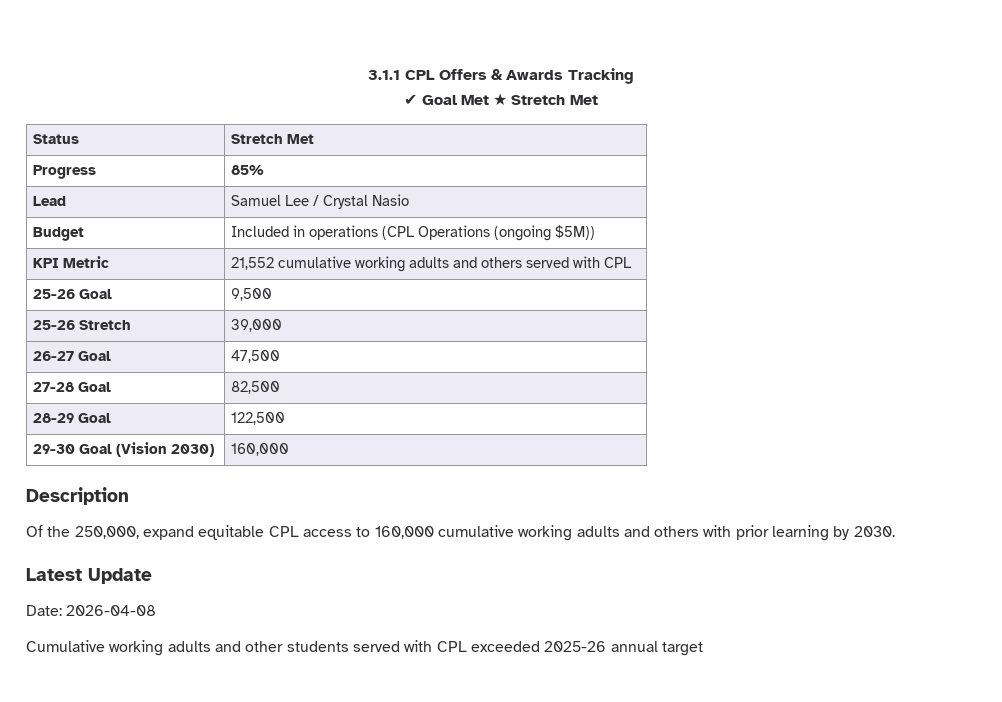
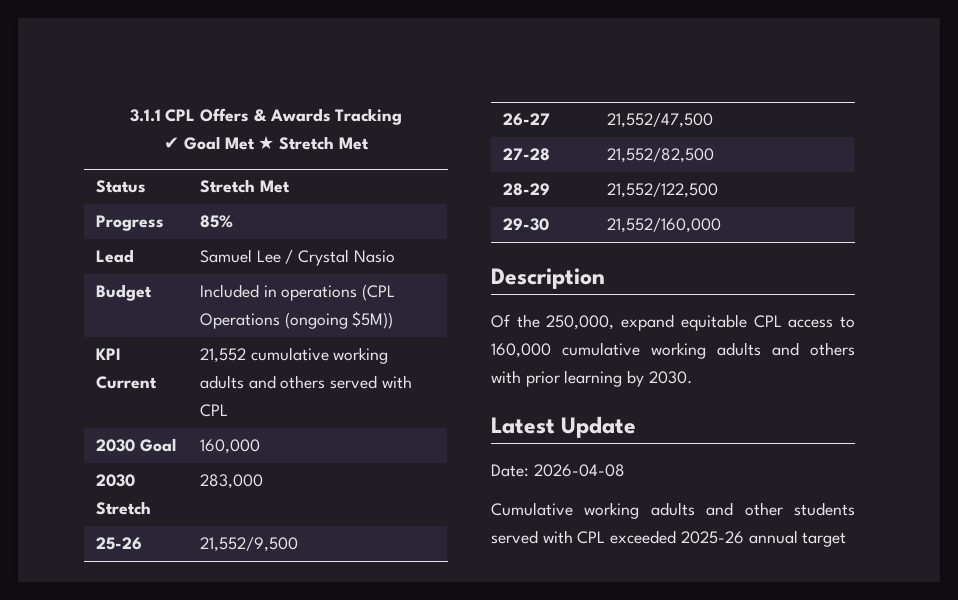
- KPI Metric | 21,552 cumulative working adults and others served with CPL
+ KPI Current | 21,552 cumulative working adults and others served with CPL
- 25-26 Goal | 9,500
- 25-26 Stretch | 39,000
+ 2030 Goal | 160,000
+ 2030 Stretch | 283,000
+ 25-26 | 21,552/9,500
- 26-27 Goal | 47,500
+ 26-27 | 21,552/47,500
- 27-28 Goal | 82,500
+ 27-28 | 21,552/82,500
- 28-29 Goal | 122,500
+ 28-29 | 21,552/122,500
- 29-30 Goal (Vision 2030) | 160,000
+ 29-30 | 21,552/160,000

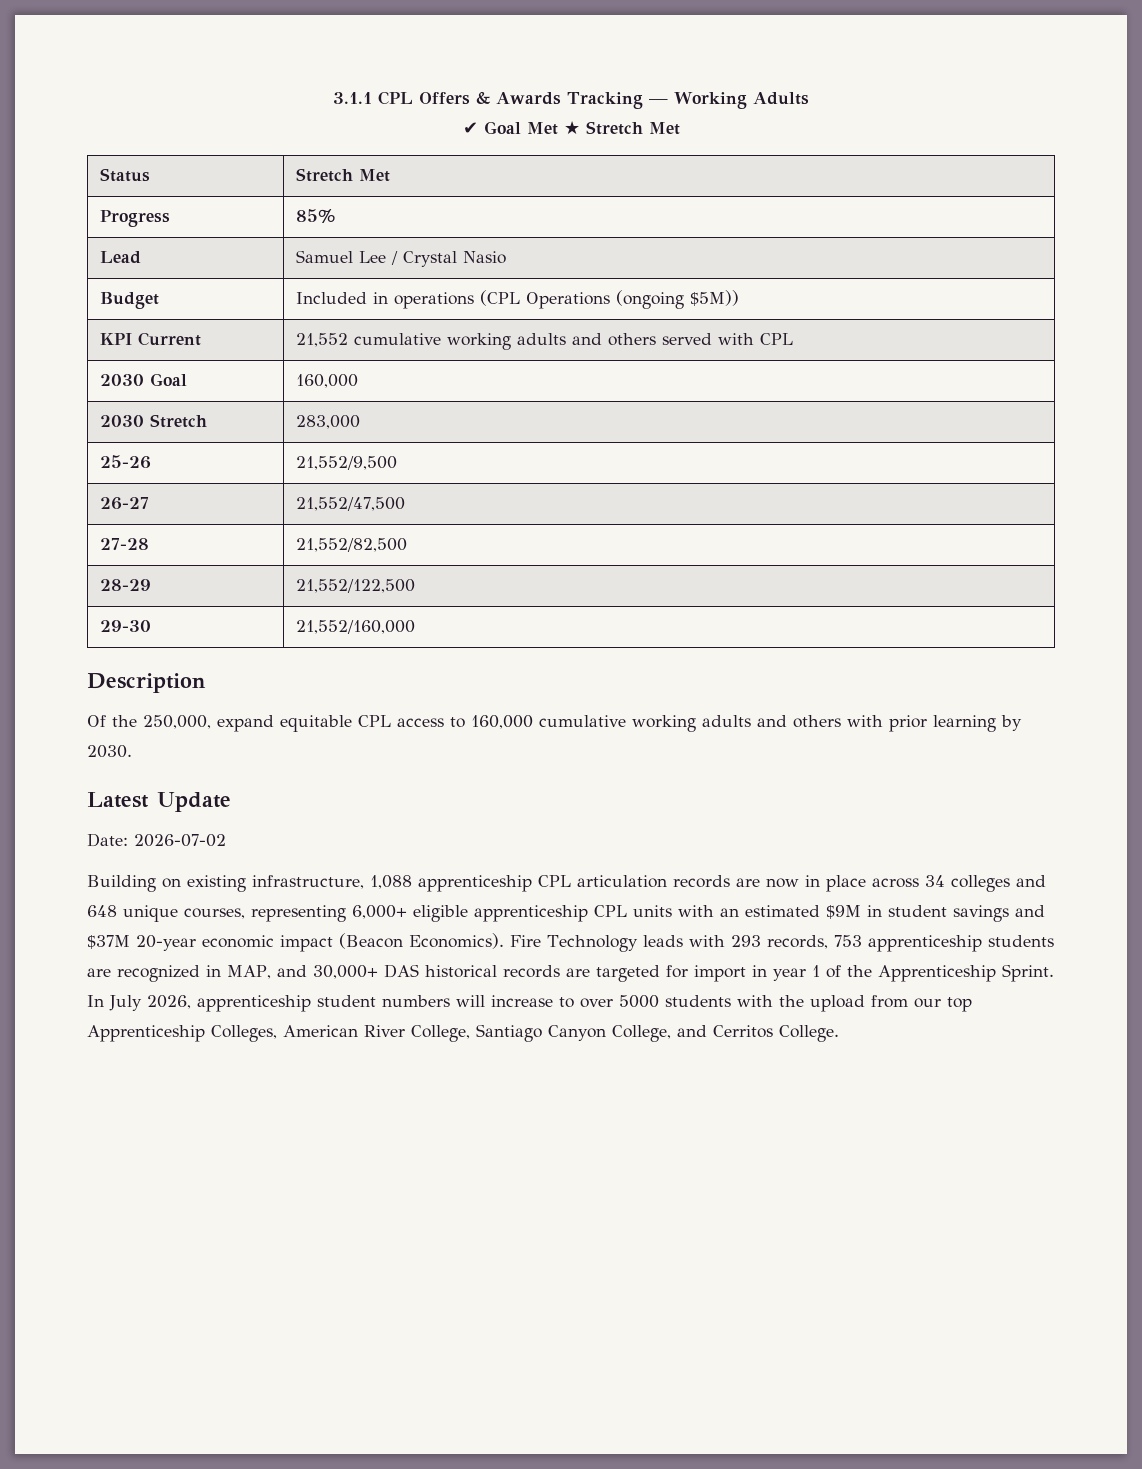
- 3.1.1 CPL Offers & Awards Tracking
+ 3.1.1 CPL Offers & Awards Tracking — Working Adults
- Date: 2026-04-08
- Cumulative working adults and other students served with CPL exceeded 2025-26 annual target
+ Date: 2026-07-02
+ Building on existing infrastructure, 1,088 apprenticeship CPL articulation records are now in place across 34 colleges and 648 unique courses, representing 6,000+ eligible apprenticeship CPL units with an estimated $9M in student savings and $37M 20-year economic impact (Beacon Economics). Fire Technology leads with 293 records, 753 apprenticeship students are recognized in MAP, and 30,000+ DAS historical records are targeted for import in year 1 of the Apprenticeship Sprint. In July 2026, apprenticeship student numbers will increase to over 5000 students with the upload from our top Apprenticeship Colleges, American River College, Santiago Canyon College, and Cerritos College.

